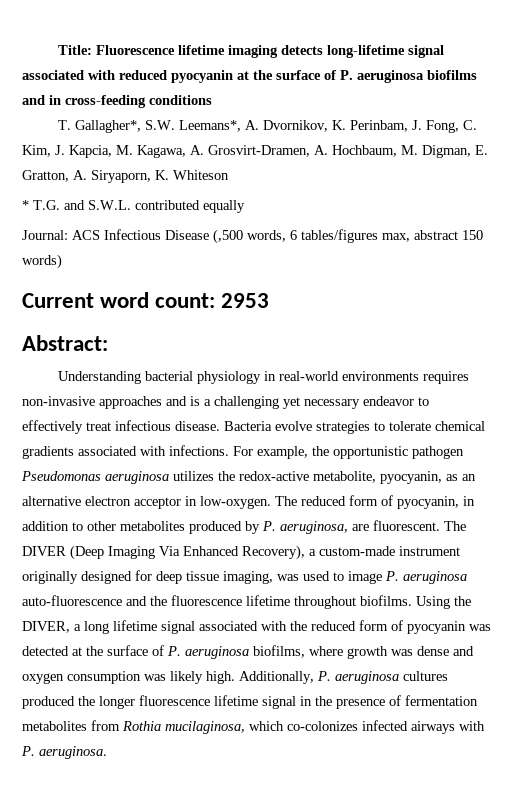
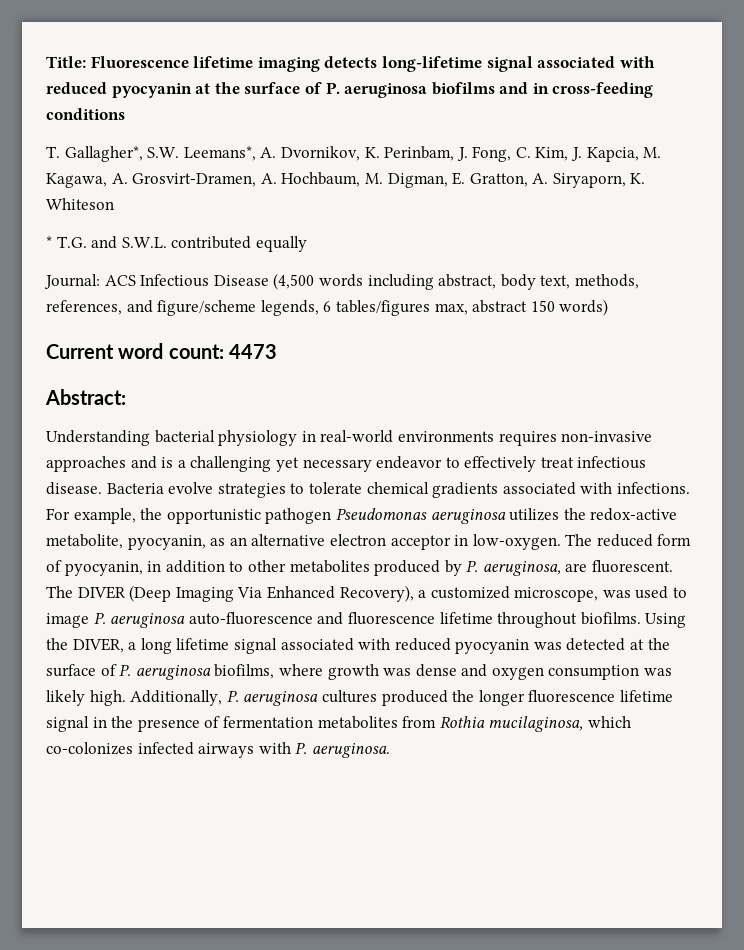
- Journal: ACS Infectious Disease (,500 words, 6 tables/figures max, abstract 150 words)
+ Journal: ACS Infectious Disease (4,500 words including abstract, body text, methods, references, and figure/scheme legends, 6 tables/figures max, abstract 150 words)
- Current word count: 2953
+ Current word count: 4473
- The DIVER (Deep Imaging Via Enhanced Recovery), a custom-made instrument originally designed for deep tissue imaging, was used to image P. aeruginosa auto-fluorescence and the fluorescence lifetime throughout biofilms.
+ The DIVER (Deep Imaging Via Enhanced Recovery), a customized microscope, was used to image P. aeruginosa auto-fluorescence and fluorescence lifetime throughout biofilms.
- Using the DIVER, a long lifetime signal associated with the reduced form of pyocyanin was detected at the surface of P. aeruginosa biofilms, where growth was dense and oxygen consumption was likely high.
+ Using the DIVER, a long lifetime signal associated with reduced pyocyanin was detected at the surface of P. aeruginosa biofilms, where growth was dense and oxygen consumption was likely high.

